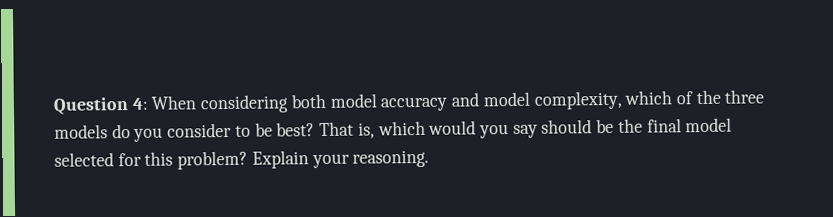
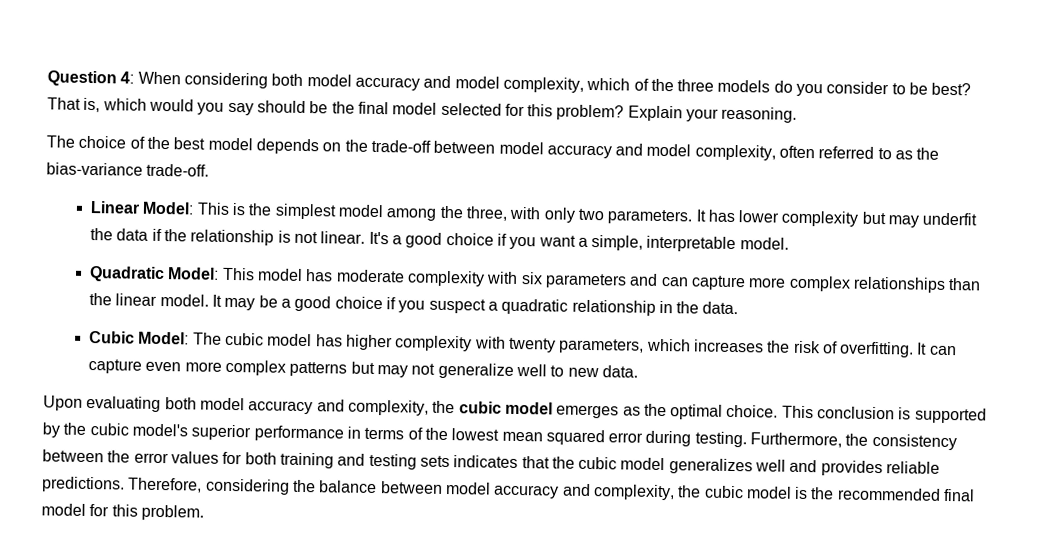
+ The choice of the best model depends on the trade-off between model accuracy and model complexity, often referred to as the bias-variance trade-off.
+ Linear Model: This is the simplest model among the three, with only two parameters. It has lower complexity but may underfit the data if the relationship is not linear. It's a good choice if you want a simple, interpretable model.
+ Quadratic Model: This model has moderate complexity with six parameters and can capture more complex relationships than the linear model. It may be a good choice if you suspect a quadratic relationship in the data.
+ Cubic Model: The cubic model has higher complexity with twenty parameters, which increases the risk of overfitting. It can capture even more complex patterns but may not generalize well to new data.
+ Upon evaluating both model accuracy and complexity, the cubic model emerges as the optimal choice. This conclusion is supported by the cubic model's superior performance in terms of the lowest mean squared error during testing. Furthermore, the consistency between the error values for both training and testing sets indicates that the cubic model generalizes well and provides reliable predictions. Therefore, considering the balance between model accuracy and complexity, the cubic model is the recommended final model for this problem.

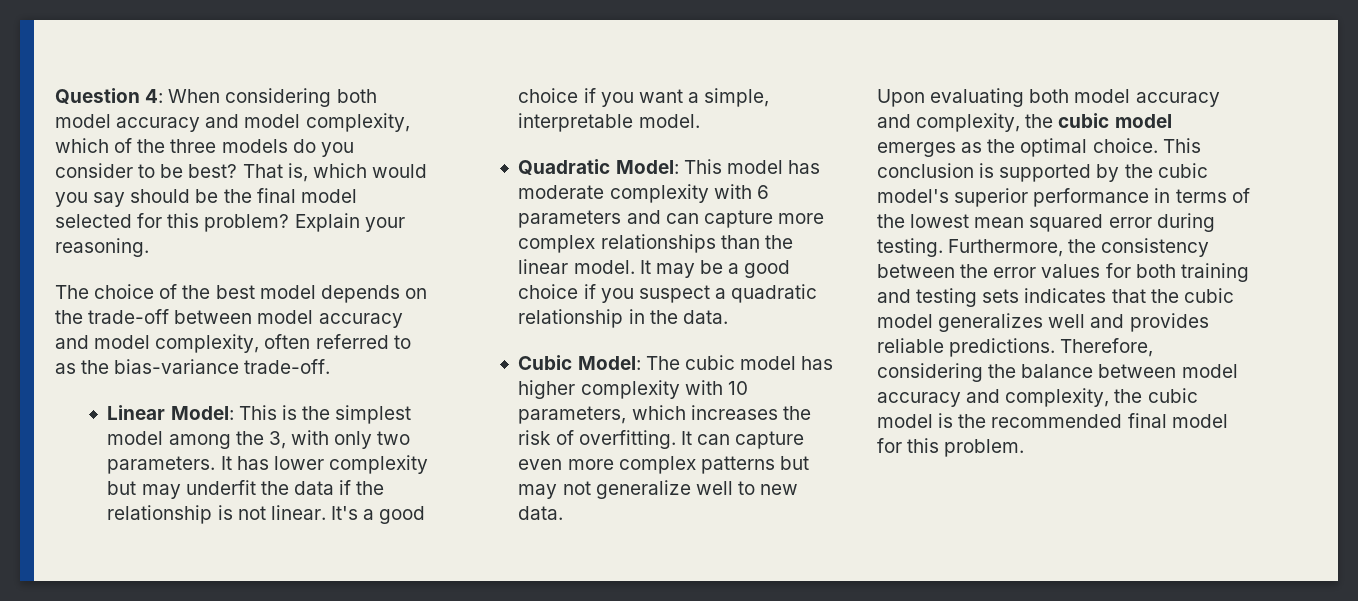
- Linear Model: This is the simplest model among the three, with only two parameters.
+ Linear Model: This is the simplest model among the 3, with only two parameters.
- Quadratic Model: This model has moderate complexity with six parameters and can capture more complex relationships than the linear model.
+ Quadratic Model: This model has moderate complexity with 6 parameters and can capture more complex relationships than the linear model.
- Cubic Model: The cubic model has higher complexity with twenty parameters, which increases the risk of overfitting.
+ Cubic Model: The cubic model has higher complexity with 10 parameters, which increases the risk of overfitting.

